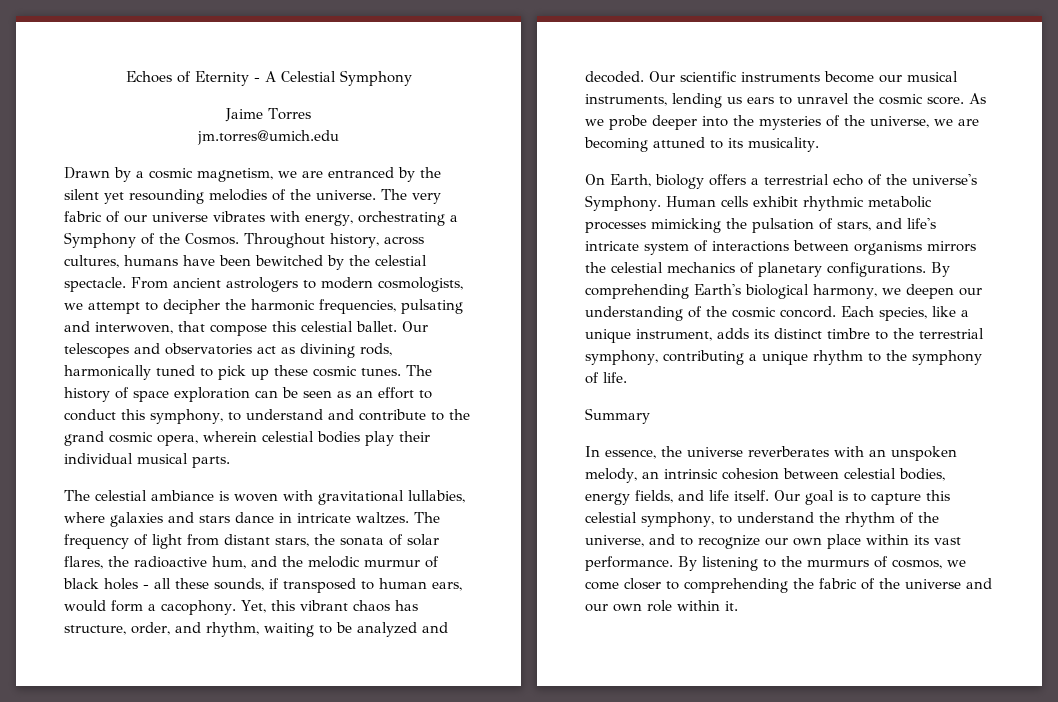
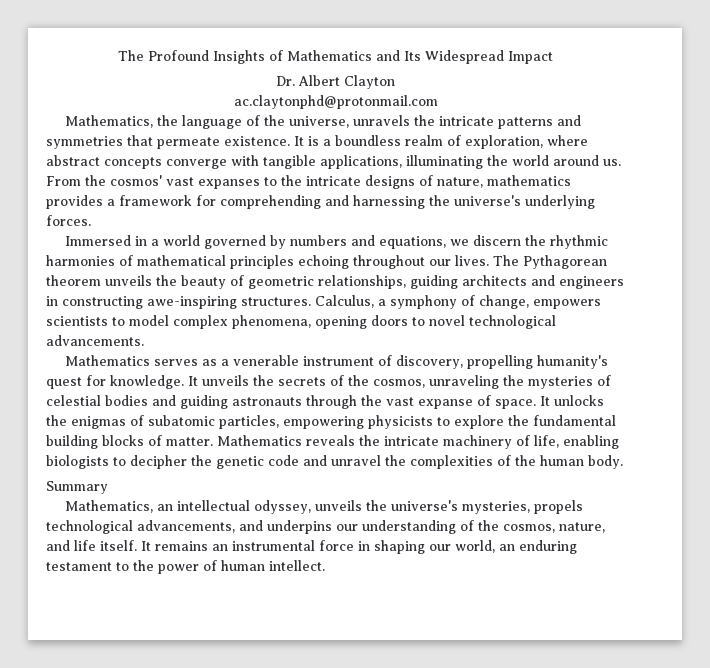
- Echoes of Eternity - A Celestial Symphony
- Jaime Torres
- jm.torres@umich.edu
- Drawn by a cosmic magnetism, we are entranced by the silent yet resounding melodies of the universe. The very fabric of our universe vibrates with energy, orchestrating a Symphony of the Cosmos. Throughout history, across cultures, humans have been bewitched by the celestial spectacle. From ancient astrologers to modern cosmologists, we attempt to decipher the harmonic frequencies, pulsating and interwoven, that compose this celestial ballet. Our telescopes and observatories act as divining rods, harmonically tuned to pick up these cosmic tunes. The history of space exploration can be seen as an effort to conduct this symphony, to understand and contribute to the grand cosmic opera, wherein celestial bodies play their individual musical parts.
- The celestial ambiance is woven with gravitational lullabies, where galaxies and stars dance in intricate waltzes. The frequency of light from distant stars, the sonata of solar flares, the radioactive hum, and the melodic murmur of black holes - all these sounds, if transposed to human ears, would form a cacophony. Yet, this vibrant chaos has structure, order, and rhythm, waiting to be analyzed and decoded. Our scientific instruments become our musical instruments, lending us ears to unravel the cosmic score. As we probe deeper into the mysteries of the universe, we are becoming attuned to its musicality.
- On Earth, biology offers a terrestrial echo of the universe's Symphony. Human cells exhibit rhythmic metabolic processes mimicking the pulsation of stars, and life's intricate system of interactions between organisms mirrors the celestial mechanics of planetary configurations. By comprehending Earth's biological harmony, we deepen our understanding of the cosmic concord. Each species, like a unique instrument, adds its distinct timbre to the terrestrial symphony, contributing a unique rhythm to the symphony of life.
+ The Profound Insights of Mathematics and Its Widespread Impact
+ Dr. Albert Clayton
+ ac.claytonphd@protonmail.com
+ Mathematics, the language of the universe, unravels the intricate patterns and symmetries that permeate existence. It is a boundless realm of exploration, where abstract concepts converge with tangible applications, illuminating the world around us. From the cosmos' vast expanses to the intricate designs of nature, mathematics provides a framework for comprehending and harnessing the universe's underlying forces.
+ Immersed in a world governed by numbers and equations, we discern the rhythmic harmonies of mathematical principles echoing throughout our lives. The Pythagorean theorem unveils the beauty of geometric relationships, guiding architects and engineers in constructing awe-inspiring structures. Calculus, a symphony of change, empowers scientists to model complex phenomena, opening doors to novel technological advancements.
+ Mathematics serves as a venerable instrument of discovery, propelling humanity's quest for knowledge. It unveils the secrets of the cosmos, unraveling the mysteries of celestial bodies and guiding astronauts through the vast expanse of space. It unlocks the enigmas of subatomic particles, empowering physicists to explore the fundamental building blocks of matter. Mathematics reveals the intricate machinery of life, enabling biologists to decipher the genetic code and unravel the complexities of the human body.
  Summary
- In essence, the universe reverberates with an unspoken melody, an intrinsic cohesion between celestial bodies, energy fields, and life itself. Our goal is to capture this celestial symphony, to understand the rhythm of the universe, and to recognize our own place within its vast performance. By listening to the murmurs of cosmos, we come closer to comprehending the fabric of the universe and our own role within it.
+ Mathematics, an intellectual odyssey, unveils the universe's mysteries, propels technological advancements, and underpins our understanding of the cosmos, nature, and life itself. It remains an instrumental force in shaping our world, an enduring testament to the power of human intellect.

